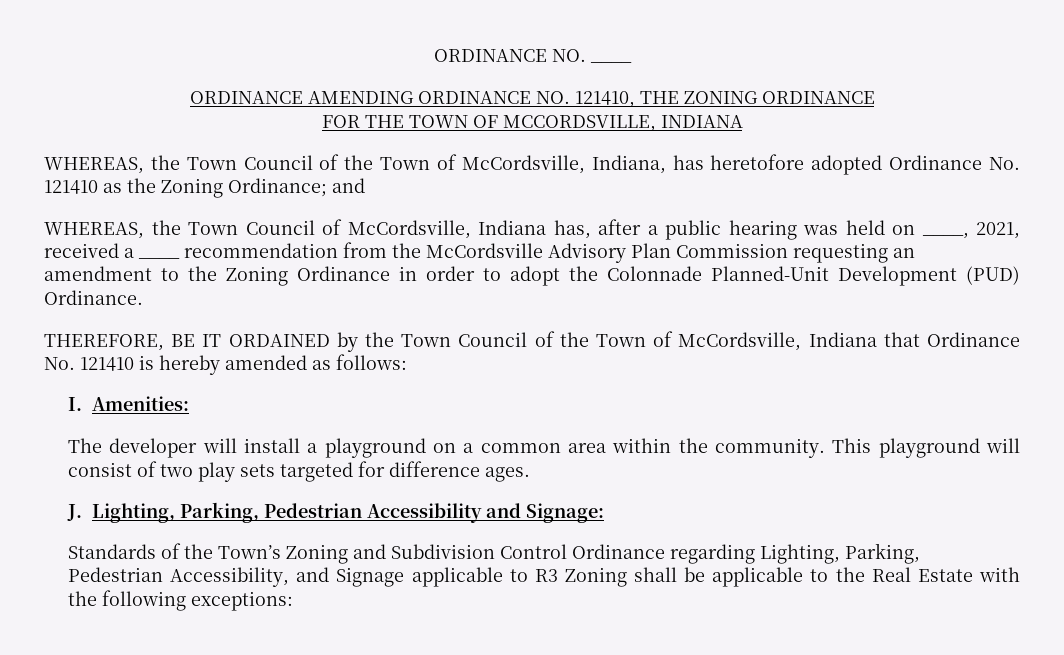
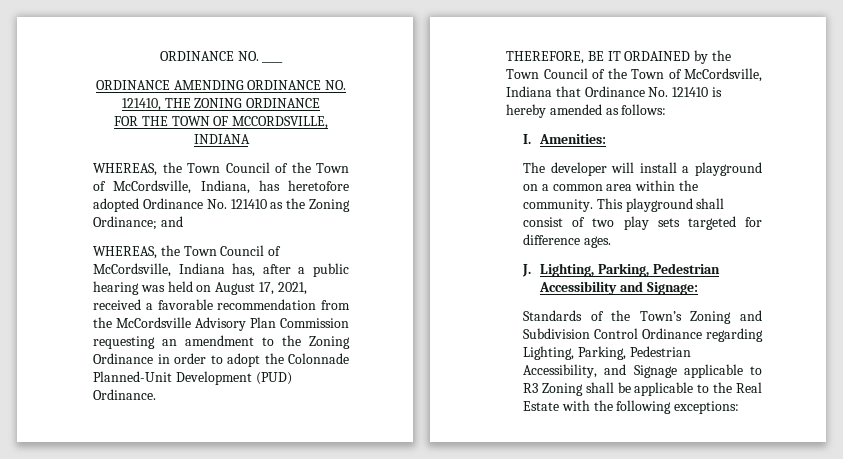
- WHEREAS, the Town Council of McCordsville, Indiana has, after a public hearing was held on ____, 2021, received a ____ recommendation from the McCordsville Advisory Plan Commission requesting an amendment to the Zoning Ordinance in order to adopt the Colonnade Planned-Unit Development (PUD) Ordinance.
+ WHEREAS, the Town Council of McCordsville, Indiana has, after a public hearing was held on August 17, 2021, received a favorable recommendation from the McCordsville Advisory Plan Commission requesting an amendment to the Zoning Ordinance in order to adopt the Colonnade Planned-Unit Development (PUD) Ordinance.
- This playground will consist of two play sets targeted for difference ages.
+ This playground shall consist of two play sets targeted for difference ages.

